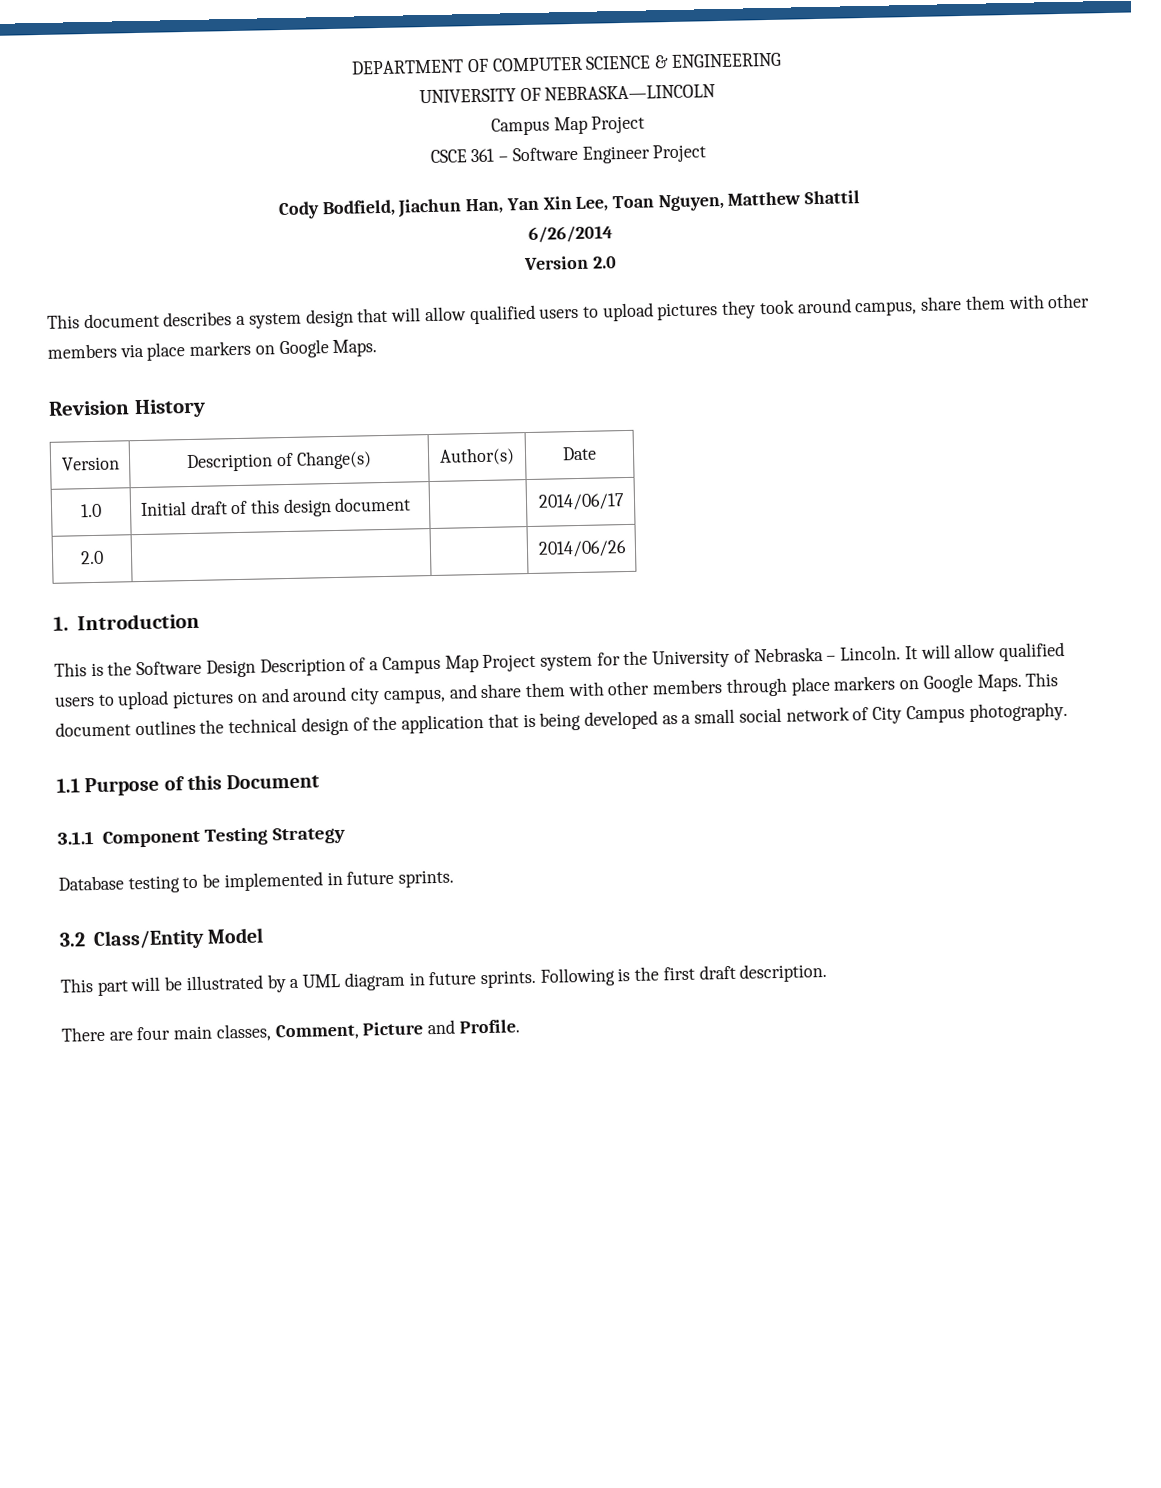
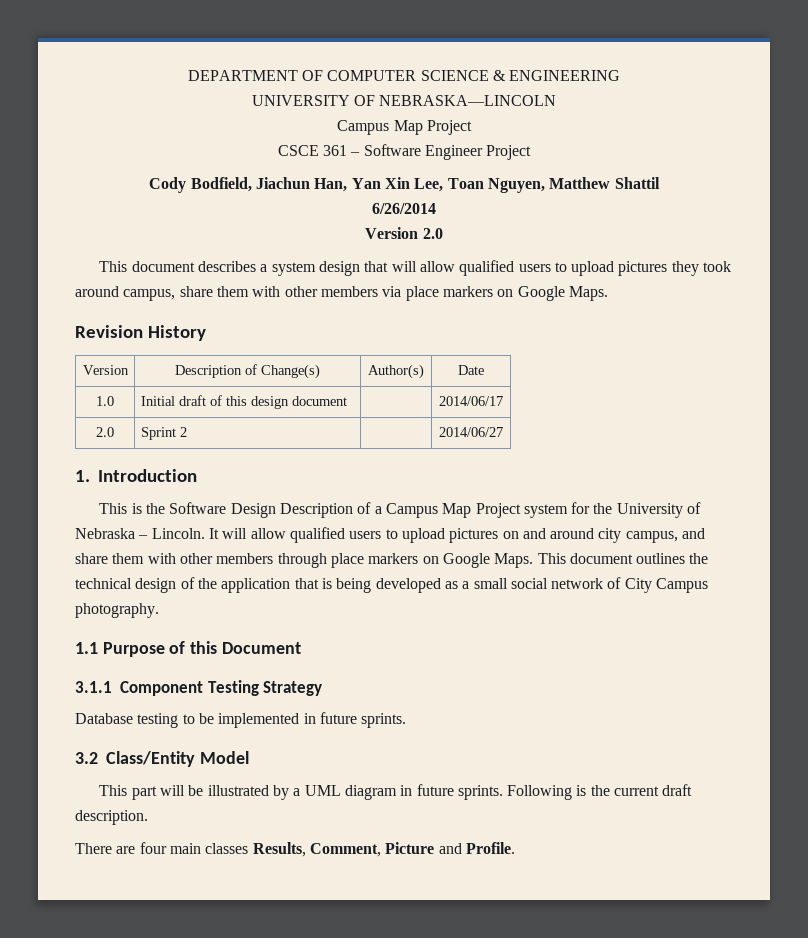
- 2.0 | | | 2014/06/26
+ 2.0 | Sprint 2 | | 2014/06/27
- Following is the first draft description.
+ Following is the current draft description.
- There are four main classes, Comment, Picture and Profile.
+ There are four main classes Results, Comment, Picture and Profile.

